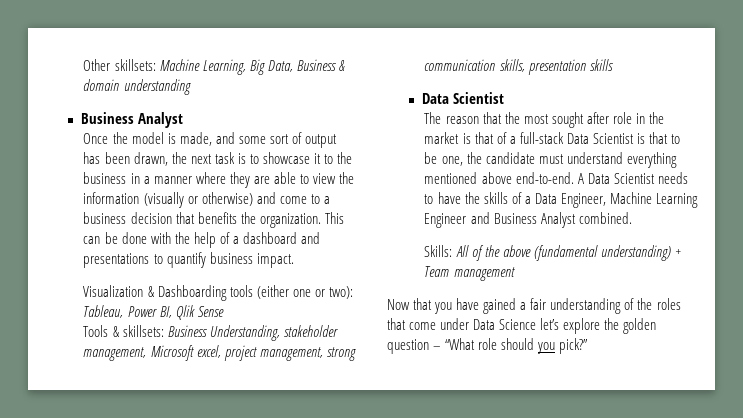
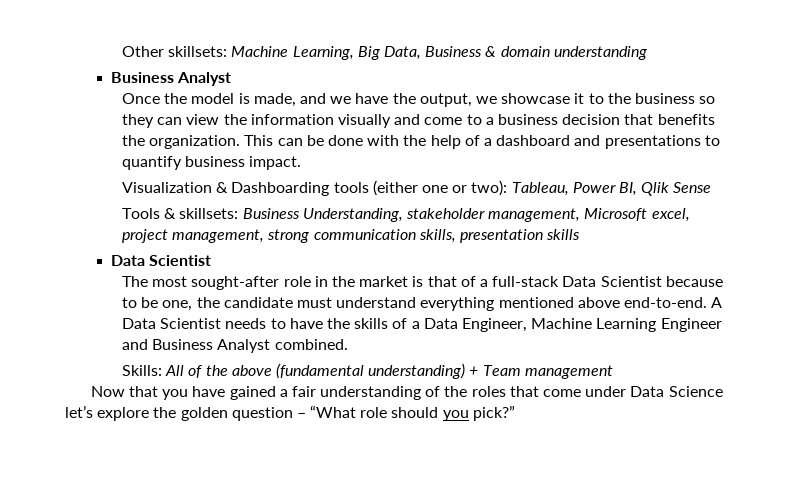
- Once the model is made, and some sort of output has been drawn, the next task is to showcase it to the business in a manner where they are able to view the information (visually or otherwise) and come to a business decision that benefits the organization.
+ Once the model is made, and we have the output, we showcase it to the business so they can view the information visually and come to a business decision that benefits the organization.
- The reason that the most sought after role in the market is that of a full-stack Data Scientist is that to be one, the candidate must understand everything mentioned above end-to-end.
+ The most sought-after role in the market is that of a full-stack Data Scientist because to be one, the candidate must understand everything mentioned above end-to-end.

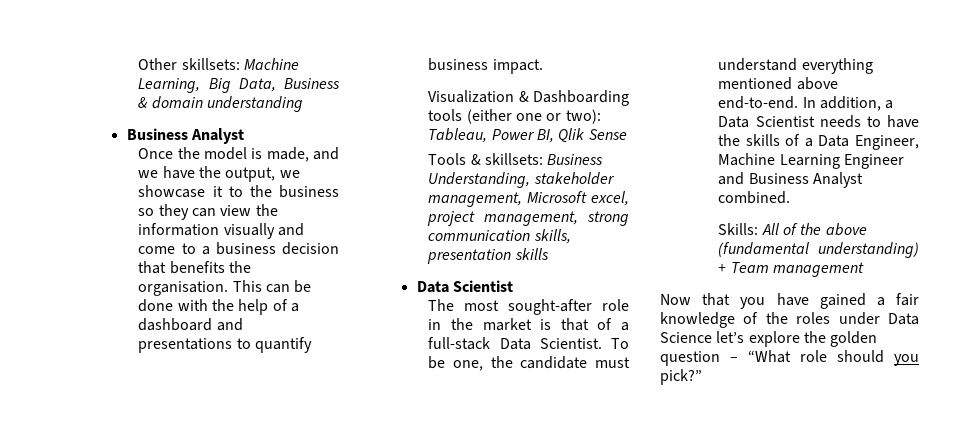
- Once the model is made, and we have the output, we showcase it to the business so they can view the information visually and come to a business decision that benefits the organization.
+ Once the model is made, and we have the output, we showcase it to the business so they can view the information visually and come to a business decision that benefits the organisation.
- The most sought-after role in the market is that of a full-stack Data Scientist because to be one, the candidate must understand everything mentioned above end-to-end.
+ The most sought-after role in the market is that of a full-stack Data Scientist. To be one, the candidate must understand everything mentioned above end-to-end.
- A Data Scientist needs to have the skills of a Data Engineer, Machine Learning Engineer and Business Analyst combined.
+ In addition, a Data Scientist needs to have the skills of a Data Engineer, Machine Learning Engineer and Business Analyst combined.
- Now that you have gained a fair understanding of the roles that come under Data Science let’s explore the golden question – “What role should you pick?”
+ Now that you have gained a fair knowledge of the roles under Data Science let’s explore the golden question – “What role should you pick?”

